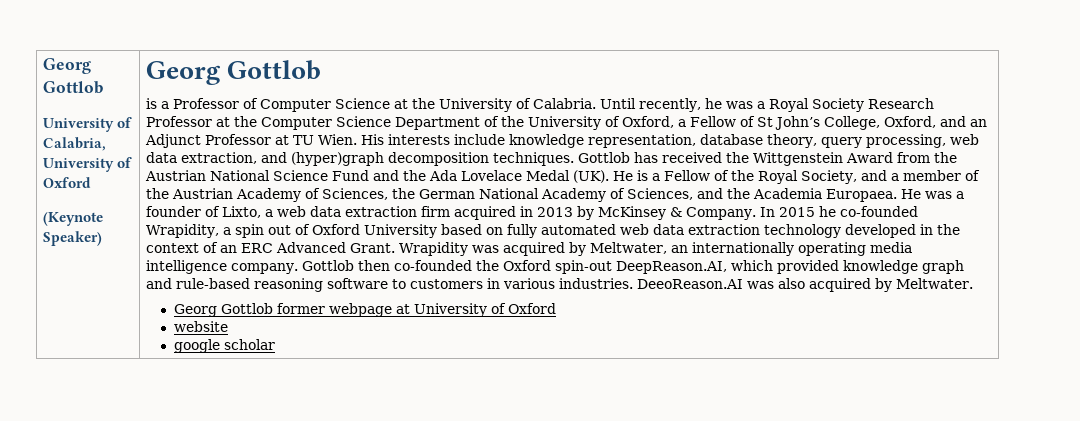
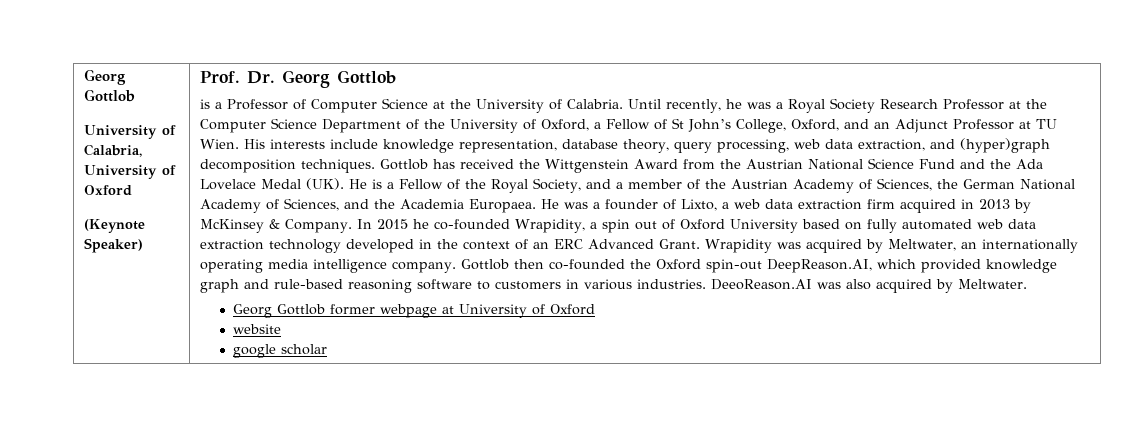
- (Keynote Speaker) | Georg Gottlob
+ (Keynote Speaker) | Prof. Dr. Georg Gottlob

